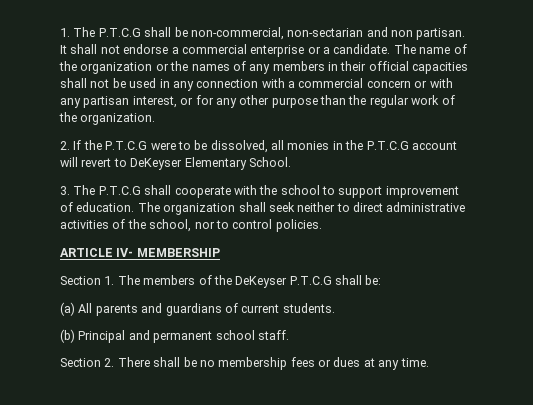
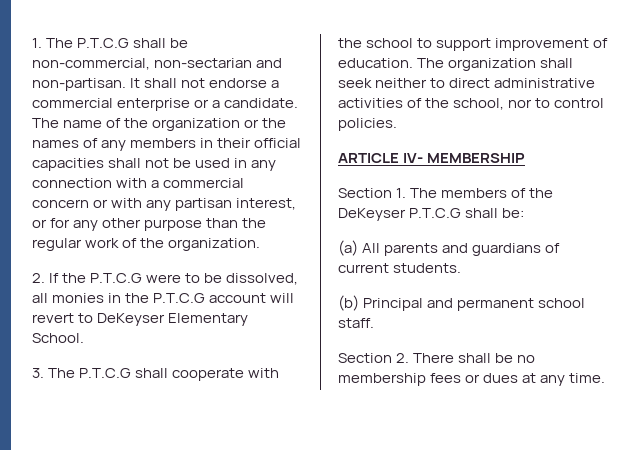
- 1. The P.T.C.G shall be non-commercial, non-sectarian and non partisan.
+ 1. The P.T.C.G shall be non-commercial, non-sectarian and non-partisan.

